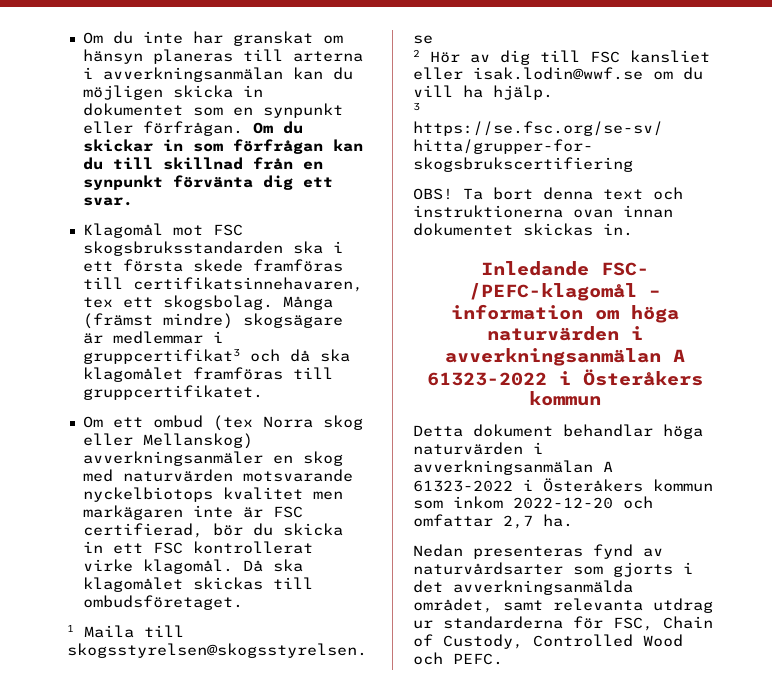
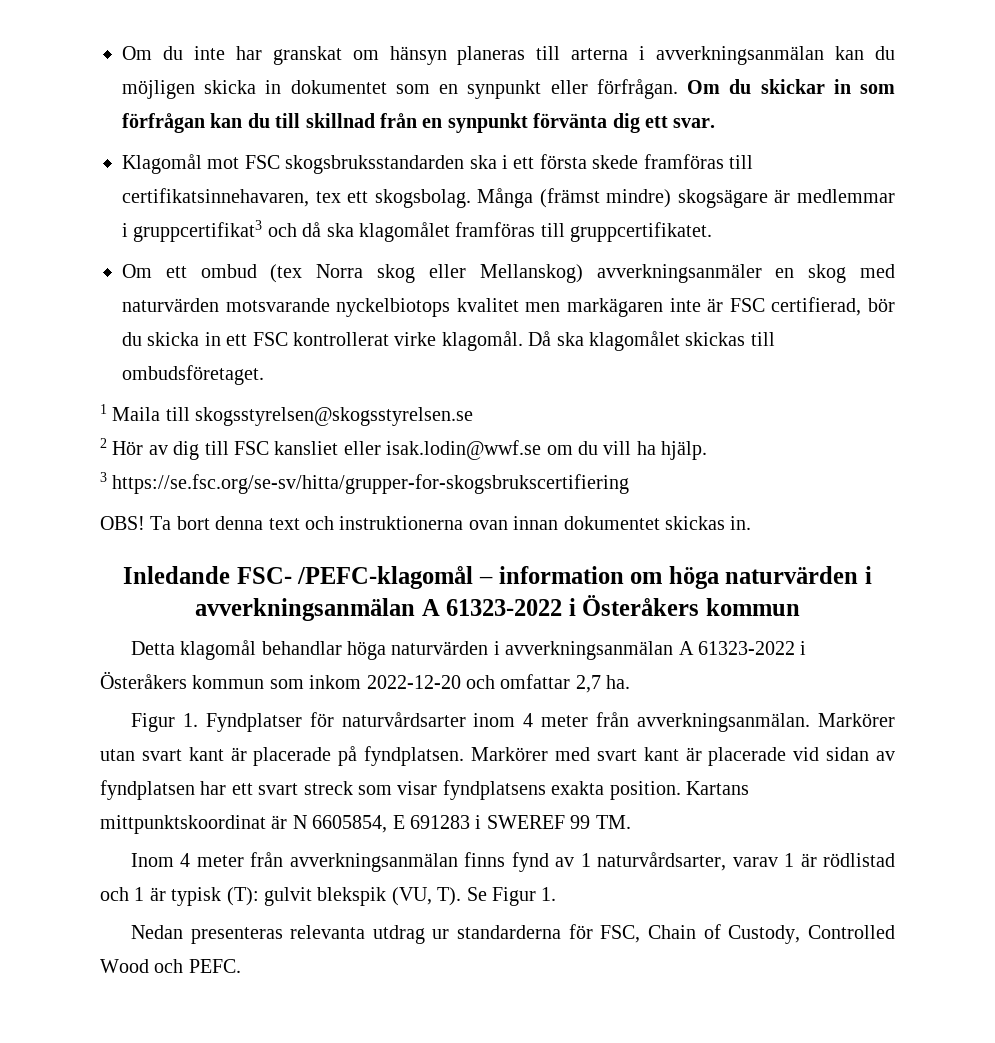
- Detta dokument behandlar höga naturvärden i avverkningsanmälan A 61323-2022 i Österåkers kommun som inkom 2022-12-20 och omfattar 2,7 ha.
+ Detta klagomål behandlar höga naturvärden i avverkningsanmälan A 61323-2022 i Österåkers kommun som inkom 2022-12-20 och omfattar 2,7 ha.
- Nedan presenteras fynd av naturvårdsarter som gjorts i det avverkningsanmälda området, samt relevanta utdrag ur standarderna för FSC, Chain of Custody, Controlled Wood och PEFC.
+ Figur 1. Fyndplatser för naturvårdsarter inom 4 meter från avverkningsanmälan. Markörer utan svart kant är placerade på fyndplatsen. Markörer med svart kant är placerade vid sidan av fyndplatsen har ett svart streck som visar fyndplatsens exakta position. Kartans mittpunktskoordinat är N 6605854, E 691283 i SWEREF 99 TM.
+ Inom 4 meter från avverkningsanmälan finns fynd av 1 naturvårdsarter, varav 1 är rödlistad och 1 är typisk (T): gulvit blekspik (VU, T). Se Figur 1.
+ Nedan presenteras relevanta utdrag ur standarderna för FSC, Chain of Custody, Controlled Wood och PEFC.

